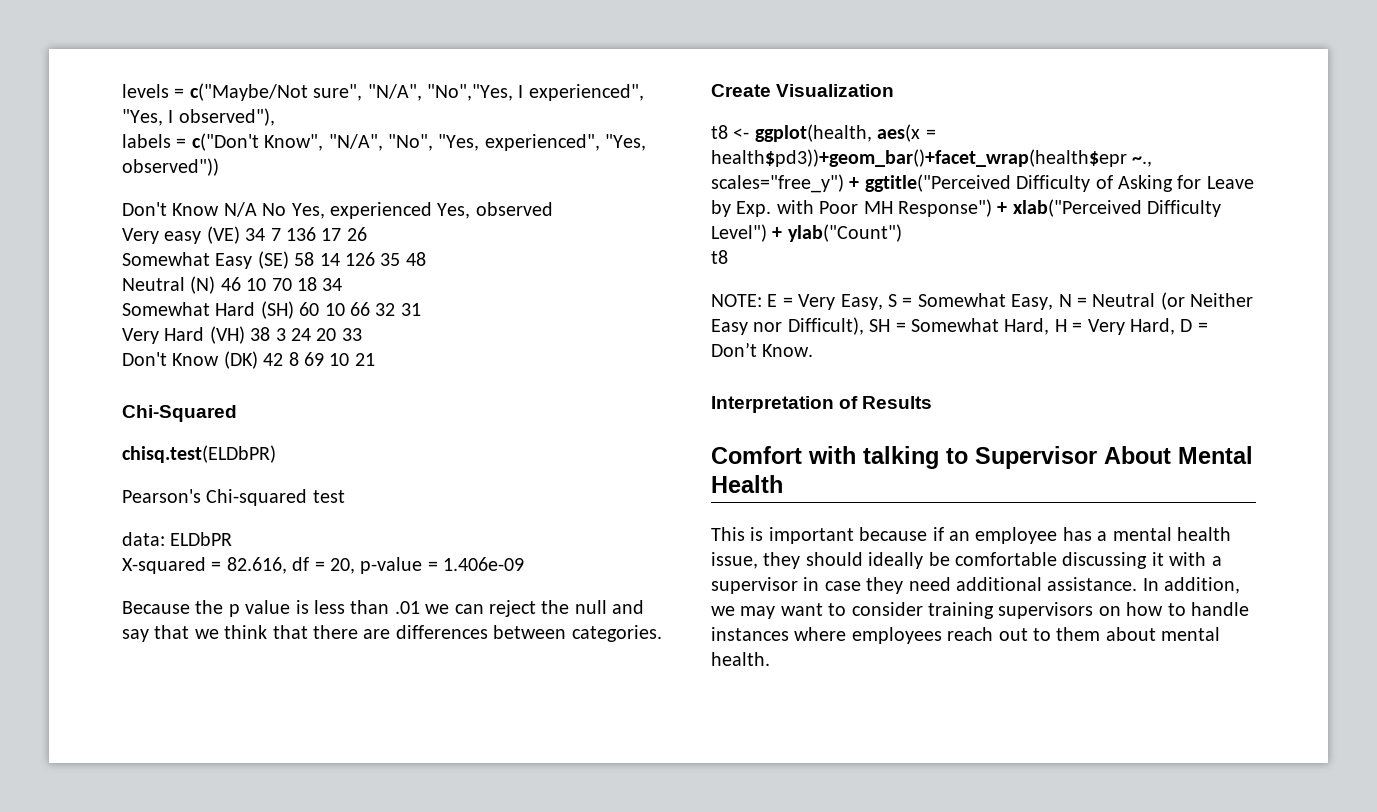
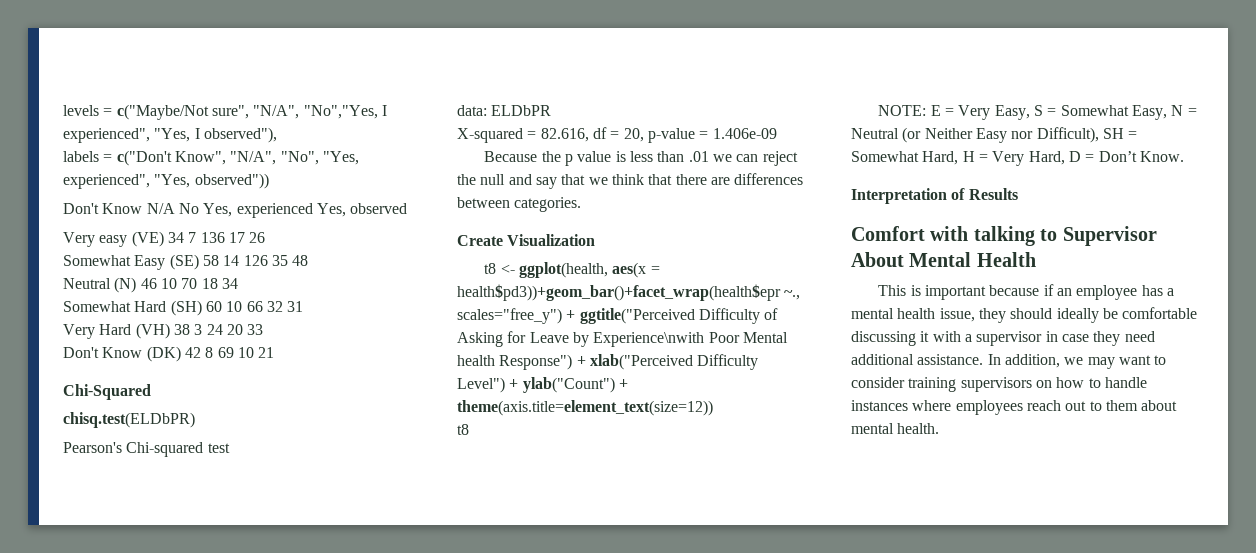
- t8 <- ggplot(health, aes(x = health$pd3))+geom_bar()+facet_wrap(health$epr ~., scales="free_y") + ggtitle("Perceived Difficulty of Asking for Leave by Exp. with Poor MH Response") + xlab("Perceived Difficulty Level") + ylab("Count")
+ t8 <- ggplot(health, aes(x = health$pd3))+geom_bar()+facet_wrap(health$epr ~., scales="free_y") + ggtitle("Perceived Difficulty of Asking for Leave by Experience\nwith Poor Mental health Response") + xlab("Perceived Difficulty Level") + ylab("Count") + theme(axis.title=element_text(size=12))

